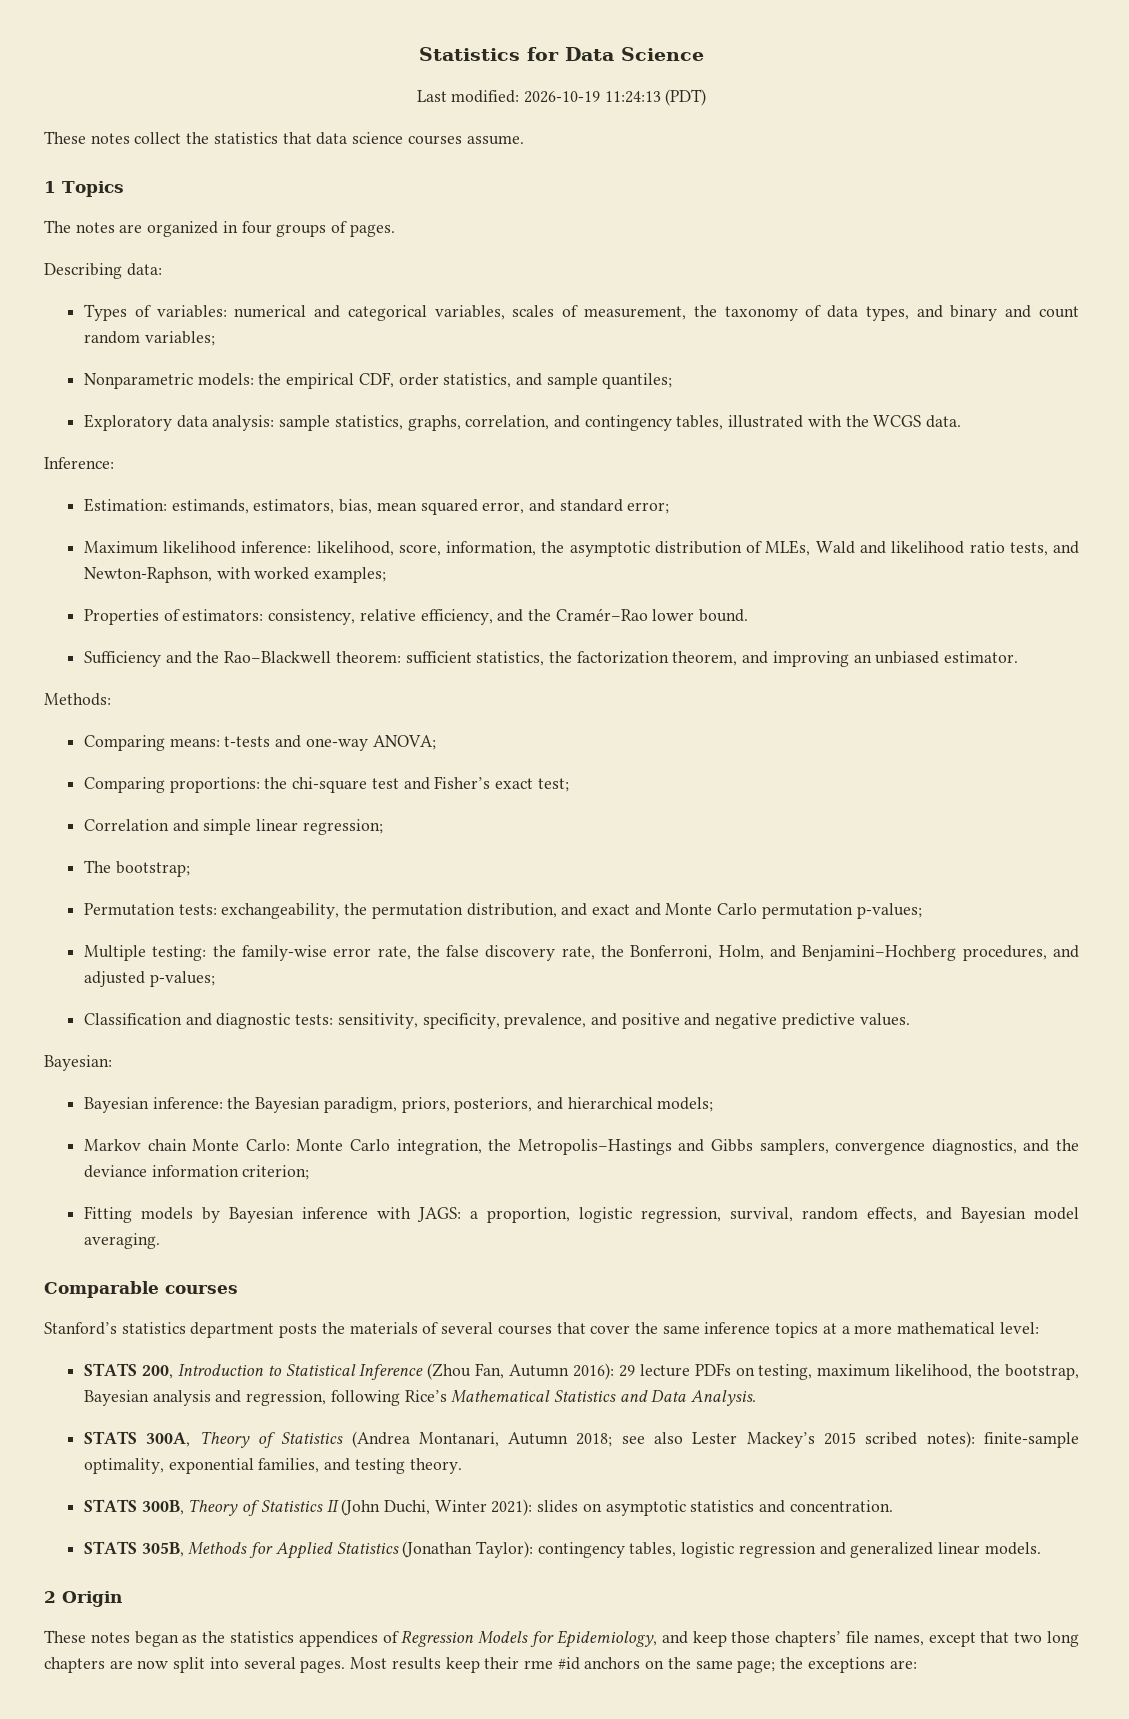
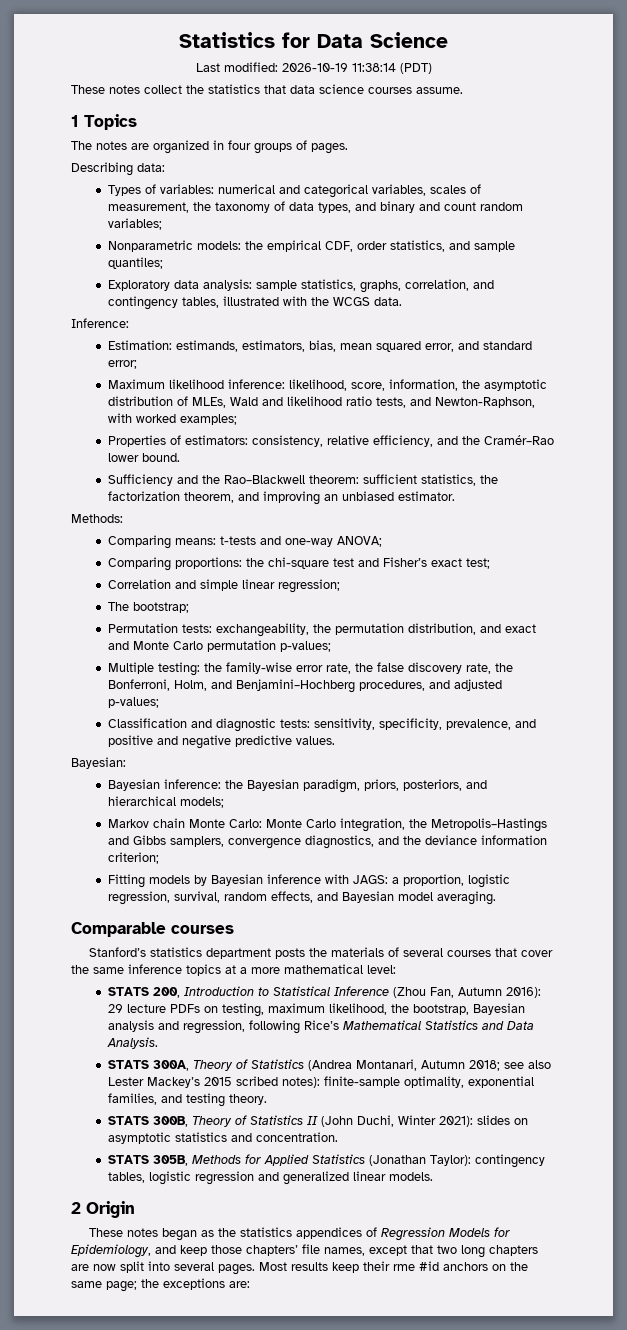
- Last modified: 2026-10-19 11:24:13 (PDT)
+ Last modified: 2026-10-19 11:38:14 (PDT)

